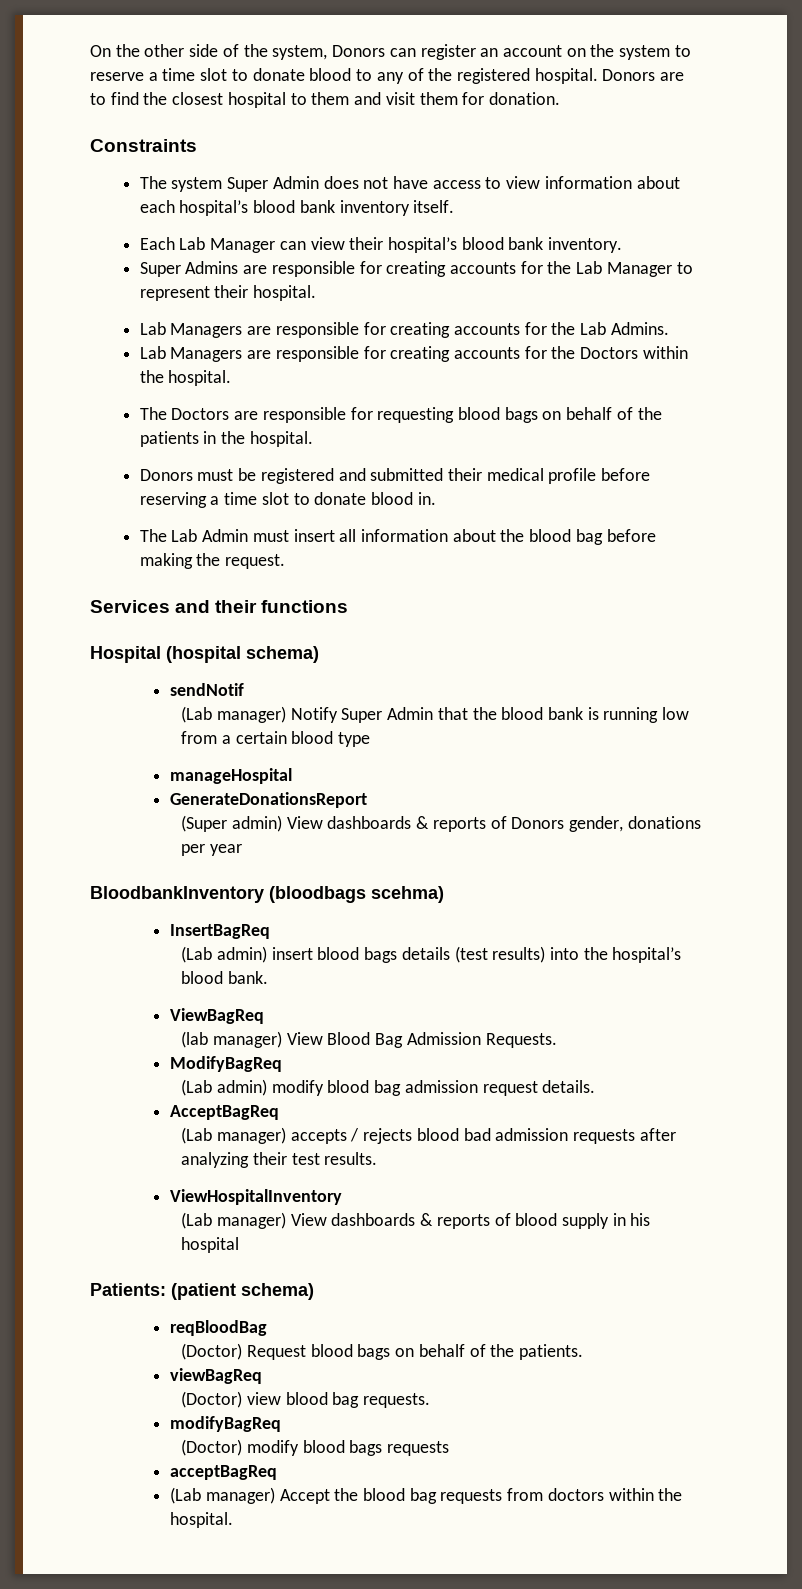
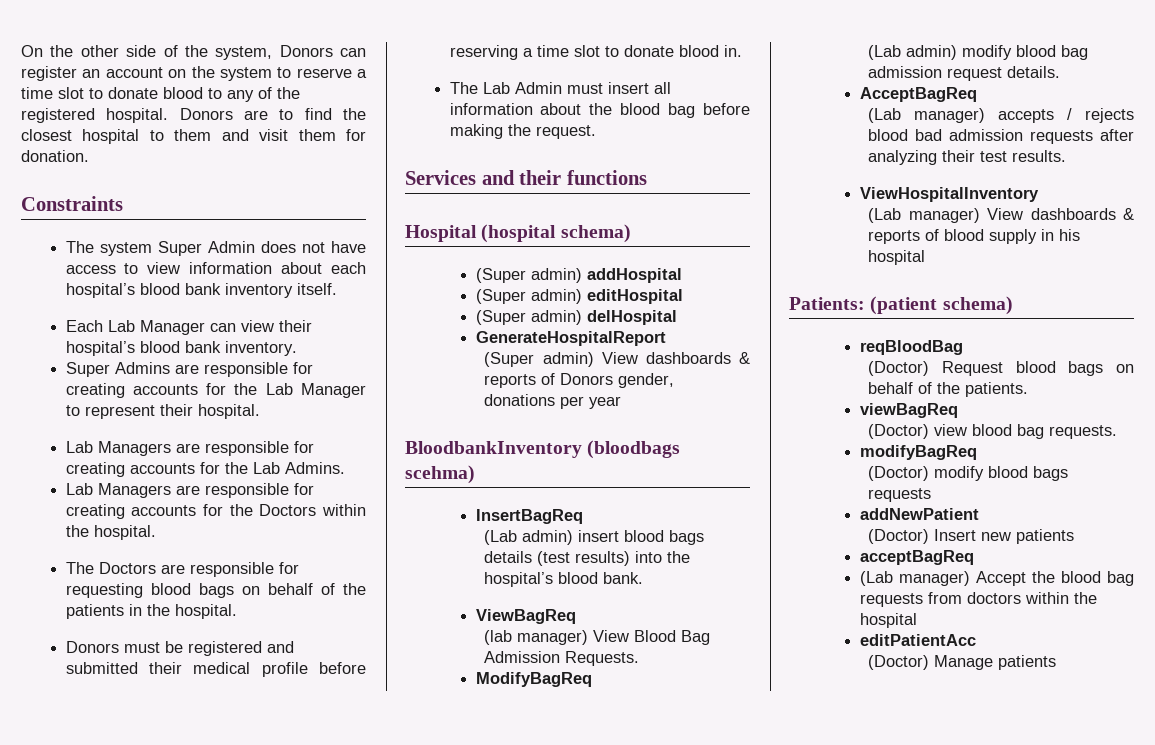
- sendNotif
- (Lab manager) Notify Super Admin that the blood bank is running low from a certain blood type
- manageHospital
- GenerateDonationsReport
+ (Super admin) addHospital
+ (Super admin) editHospital
+ (Super admin) delHospital
+ GenerateHospitalReport
+ addNewPatient
+ (Doctor) Insert new patients
- (Lab manager) Accept the blood bag requests from doctors within the hospital.
+ (Lab manager) Accept the blood bag requests from doctors within the hospital
+ editPatientAcc
+ (Doctor) Manage patients

